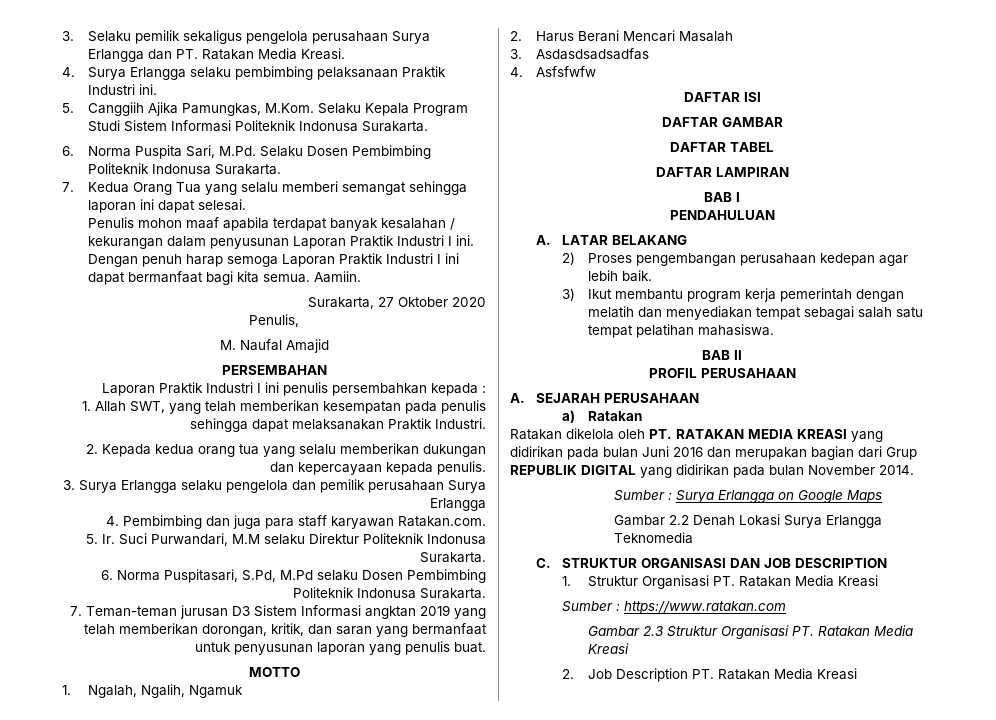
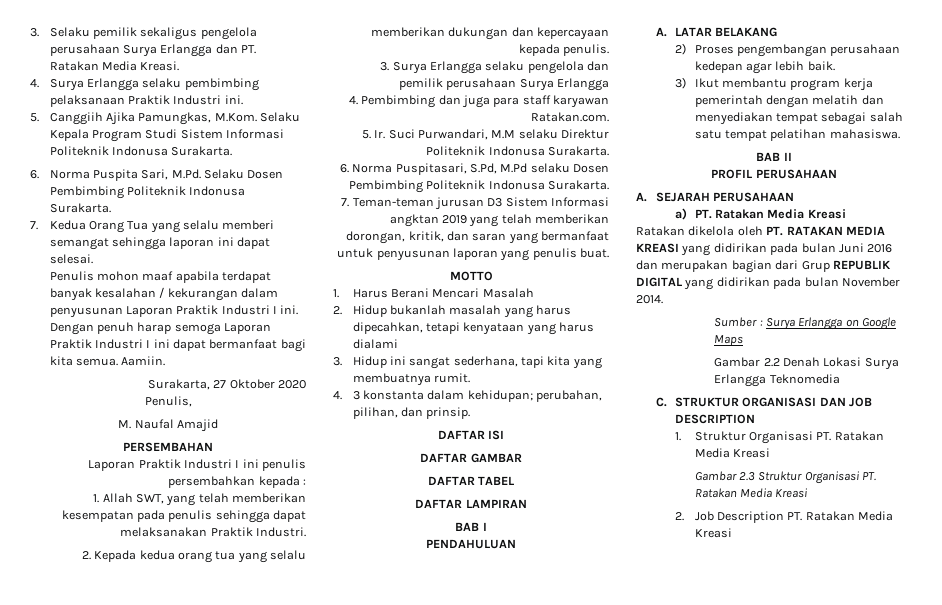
- 1. Ngalah, Ngalih, Ngamuk
- 2. Harus Berani Mencari Masalah
+ 1. Harus Berani Mencari Masalah
- 3. Asdasdsadsadfas
- 4. Asfsfwfw
+ 2. Hidup bukanlah masalah yang harus dipecahkan, tetapi kenyataan yang harus dialami
+ 3. Hidup ini sangat sederhana, tapi kita yang membuatnya rumit.
+ 4. 3 konstanta dalam kehidupan; perubahan, pilihan, dan prinsip.
- a) Ratakan
+ a) PT. Ratakan Media Kreasi
- Sumber : https://www.ratakan.com

